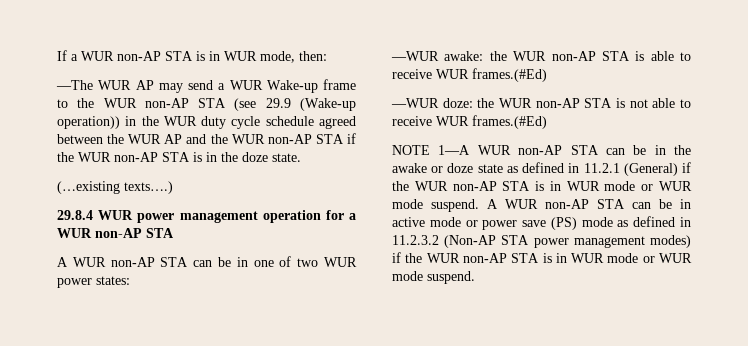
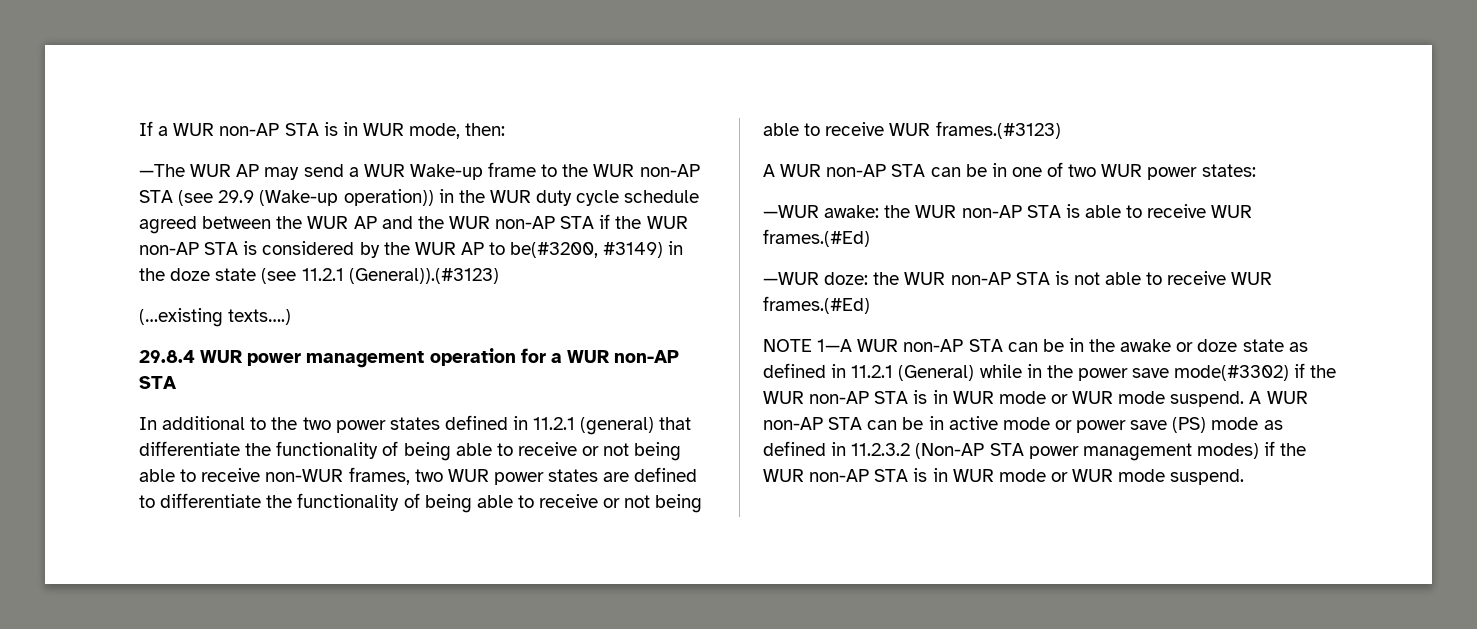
- —The WUR AP may send a WUR Wake-up frame to the WUR non-AP STA (see 29.9 (Wake-up operation)) in the WUR duty cycle schedule agreed between the WUR AP and the WUR non-AP STA if the WUR non-AP STA is in the doze state.
+ —The WUR AP may send a WUR Wake-up frame to the WUR non-AP STA (see 29.9 (Wake-up operation)) in the WUR duty cycle schedule agreed between the WUR AP and the WUR non-AP STA if the WUR non-AP STA is considered by the WUR AP to be(#3200, #3149) in the doze state (see 11.2.1 (General)).(#3123)
+ In additional to the two power states defined in 11.2.1 (general) that differentiate the functionality of being able to receive or not being able to receive non-WUR frames, two WUR power states are defined to differentiate the functionality of being able to receive or not being able to receive WUR frames.(#3123)
- NOTE 1—A WUR non-AP STA can be in the awake or doze state as defined in 11.2.1 (General) if the WUR non-AP STA is in WUR mode or WUR mode suspend.
+ NOTE 1—A WUR non-AP STA can be in the awake or doze state as defined in 11.2.1 (General) while in the power save mode(#3302) if the WUR non-AP STA is in WUR mode or WUR mode suspend.

